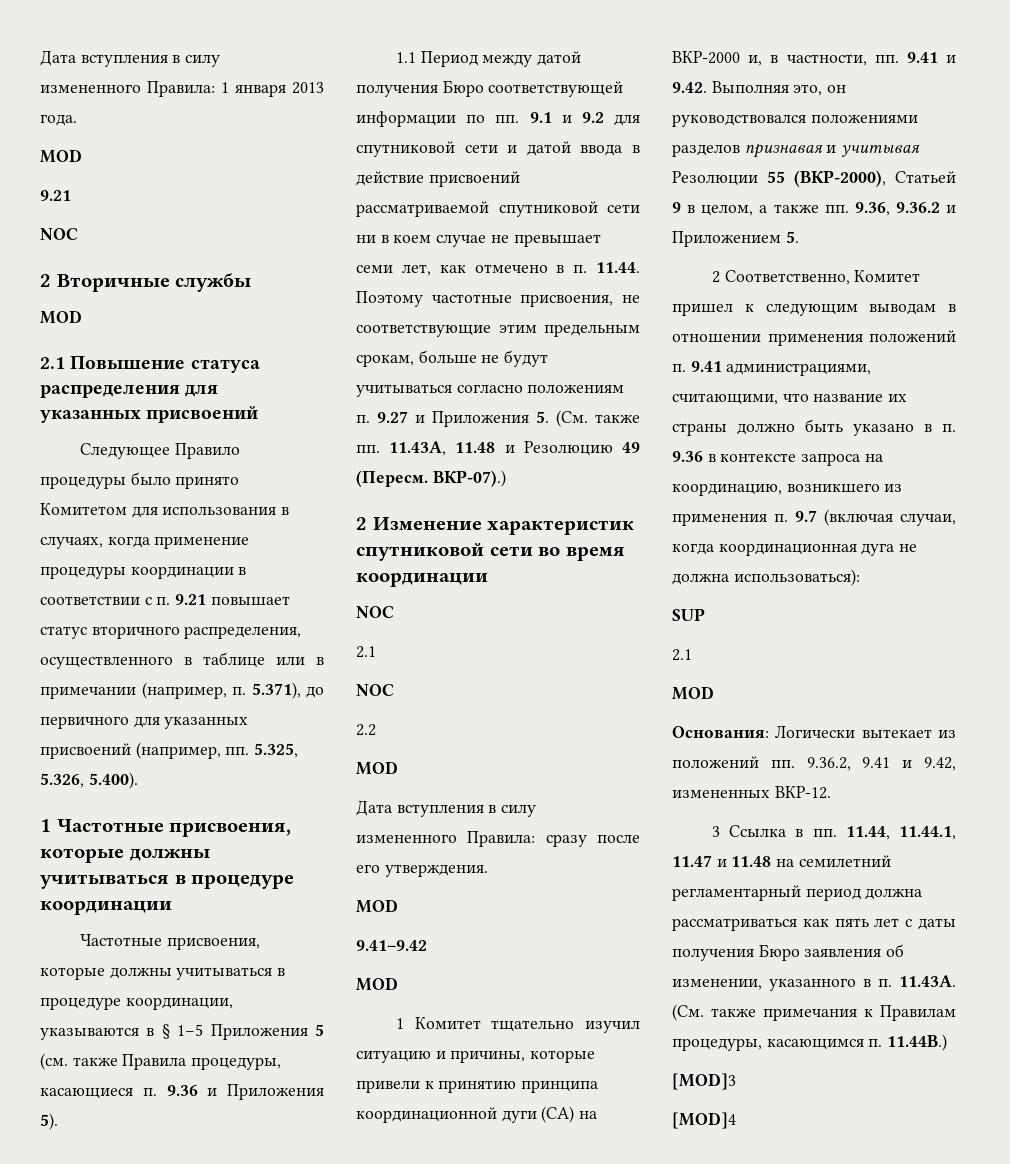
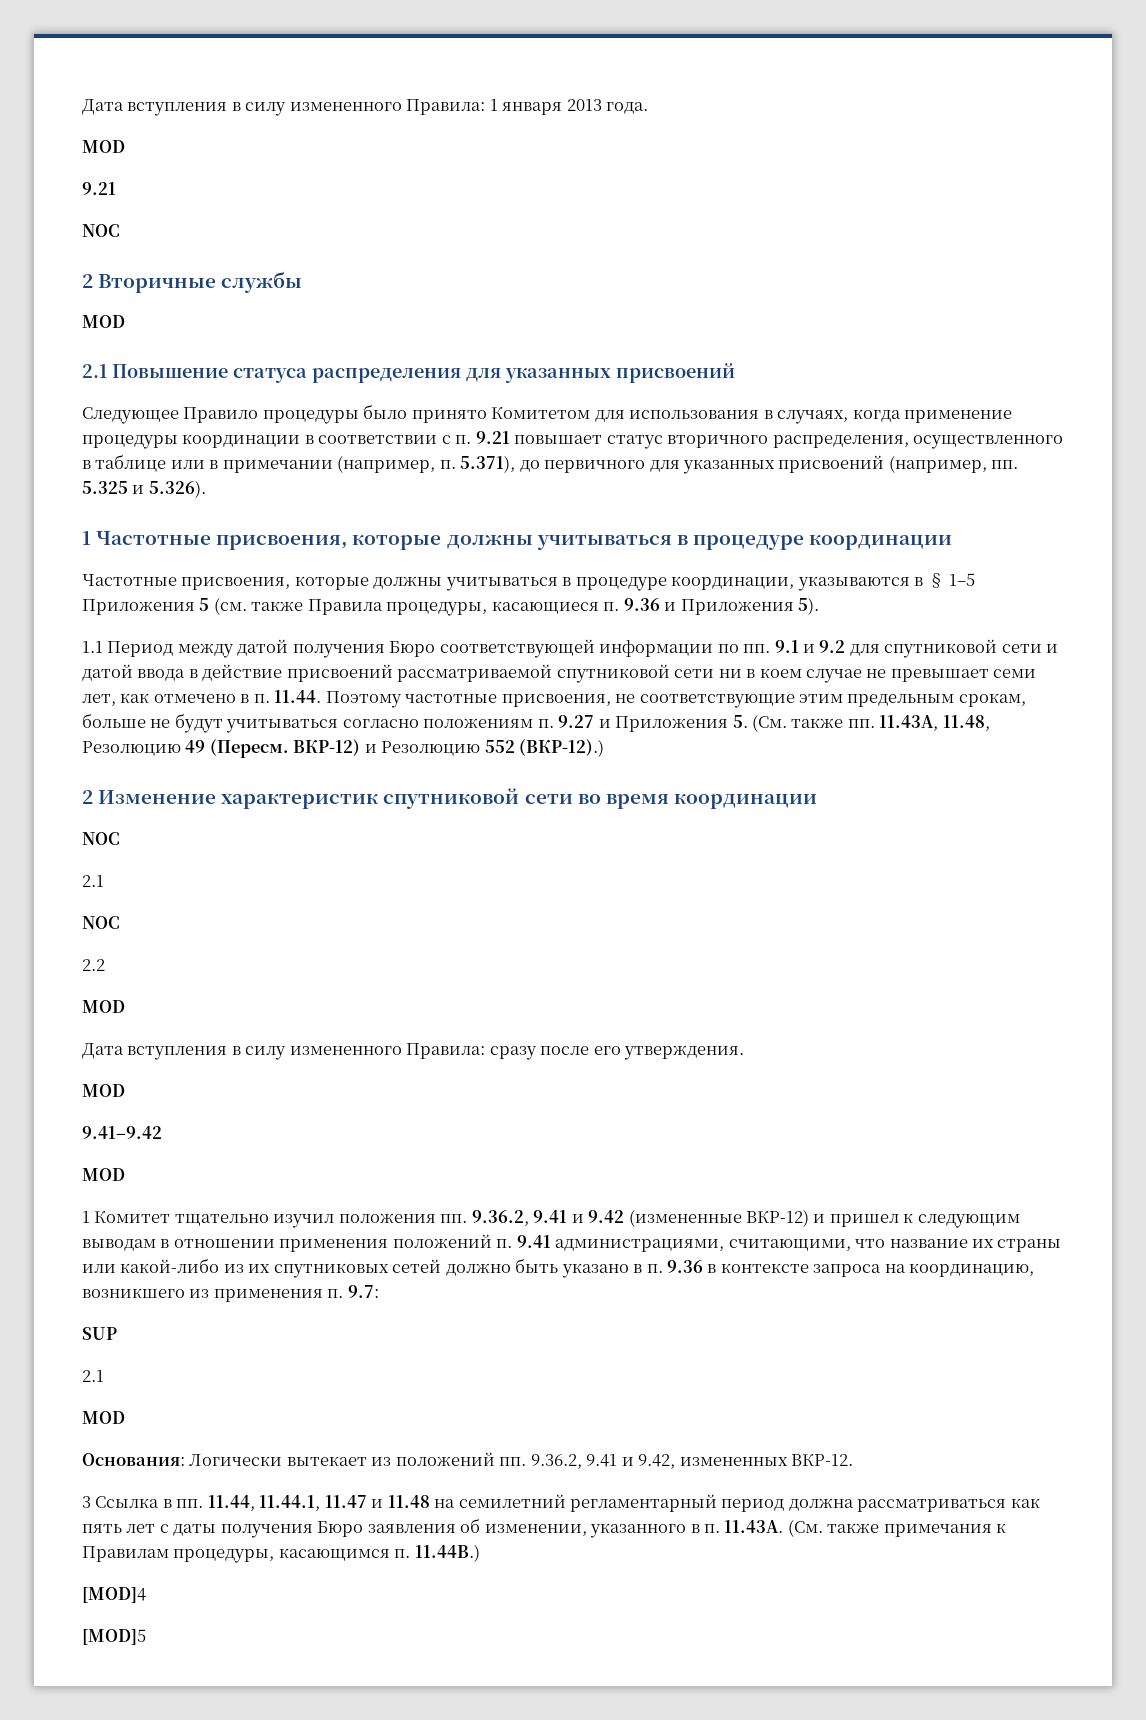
- Следующее Правило процедуры было принято Комитетом для использования в случаях, когда применение процедуры координации в соответствии с п. 9.21 повышает статус вторичного распределения, осуществленного в таблице или в примечании (например, п. 5.371), до первичного для указанных присвоений (например, пп. 5.325, 5.326, 5.400).
+ Следующее Правило процедуры было принято Комитетом для использования в случаях, когда применение процедуры координации в соответствии с п. 9.21 повышает статус вторичного распределения, осуществленного в таблице или в примечании (например, п. 5.371), до первичного для указанных присвоений (например, пп. 5.325 и 5.326).
- 1.1 Период между датой получения Бюро соответствующей информации по пп. 9.1 и 9.2 для спутниковой сети и датой ввода в действие присвоений рассматриваемой спутниковой сети ни в коем случае не превышает семи лет, как отмечено в п. 11.44. Поэтому частотные присвоения, не соответствующие этим предельным срокам, больше не будут учитываться согласно положениям п. 9.27 и Приложения 5. (См. также пп. 11.43A, 11.48 и Резолюцию 49 (Пересм.
+ 1.1 Период между датой получения Бюро соответствующей информации по пп. 9.1 и 9.2 для спутниковой сети и датой ввода в действие присвоений рассматриваемой спутниковой сети ни в коем случае не превышает семи лет, как отмечено в п. 11.44. Поэтому частотные присвоения, не соответствующие этим предельным срокам, больше не будут учитываться согласно положениям п. 9.27 и Приложения 5. (См. также пп. 11.43A, 11.48, Резолюцию 49 (Пересм.
- ВКР-07).)
+ ВКР-12) и Резолюцию 552 (ВКР-12).)
- 1 Комитет тщательно изучил ситуацию и причины, которые привели к принятию принципа координационной дуги (CA) на ВКР-2000 и, в частности, пп. 9.41 и 9.42. Выполняя это, он руководствовался положениями разделов признавая и учитывая Резолюции 55 (ВКР-2000), Статьей 9 в целом, а также пп. 9.36, 9.36.2 и Приложением 5.
- 2 Соответственно, Комитет пришел к следующим выводам в отношении применения положений п. 9.41 администрациями, считающими, что название их страны должно быть указано в п. 9.36 в контексте запроса на координацию, возникшего из применения п. 9.7 (включая случаи, когда координационная дуга не должна использоваться):
+ 1 Комитет тщательно изучил положения пп. 9.36.2, 9.41 и 9.42 (измененные ВКР-12) и пришел к следующим выводам в отношении применения положений п. 9.41 администрациями, считающими, что название их страны или какой-либо из их спутниковых сетей должно быть указано в п. 9.36 в контексте запроса на координацию, возникшего из применения п. 9.7:
- [MOD]3
  [MOD]4
+ [MOD]5

